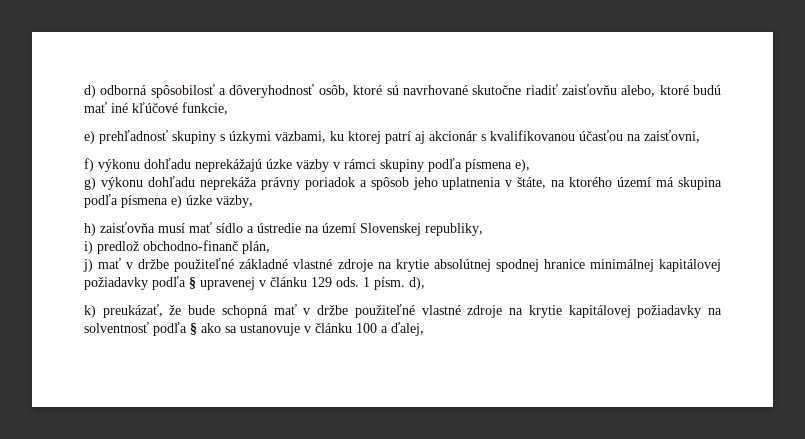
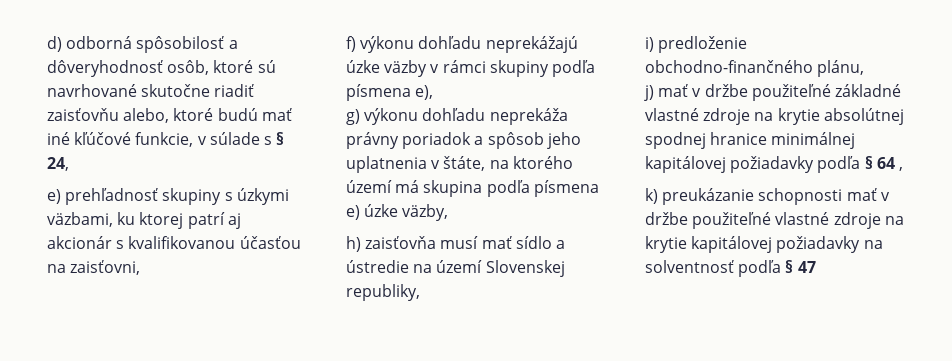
- d) odborná spôsobilosť a dôveryhodnosť osôb, ktoré sú navrhované skutočne riadiť zaisťovňu alebo, ktoré budú mať iné kľúčové funkcie,
+ d) odborná spôsobilosť a dôveryhodnosť osôb, ktoré sú navrhované skutočne riadiť zaisťovňu alebo, ktoré budú mať iné kľúčové funkcie, v súlade s § 24,
- i) predlož obchodno-finanč plán,
+ i) predloženie obchodno-finančného plánu,
- j) mať v držbe použiteľné základné vlastné zdroje na krytie absolútnej spodnej hranice minimálnej kapitálovej požiadavky podľa § upravenej v článku 129 ods. 1 písm. d),
- k) preukázať, že bude schopná mať v držbe použiteľné vlastné zdroje na krytie kapitálovej požiadavky na solventnosť podľa § ako sa ustanovuje v článku 100 a ďalej,
+ j) mať v držbe použiteľné základné vlastné zdroje na krytie absolútnej spodnej hranice minimálnej kapitálovej požiadavky podľa § 64 ,
+ k) preukázanie schopnosti mať v držbe použiteľné vlastné zdroje na krytie kapitálovej požiadavky na solventnosť podľa § 47

